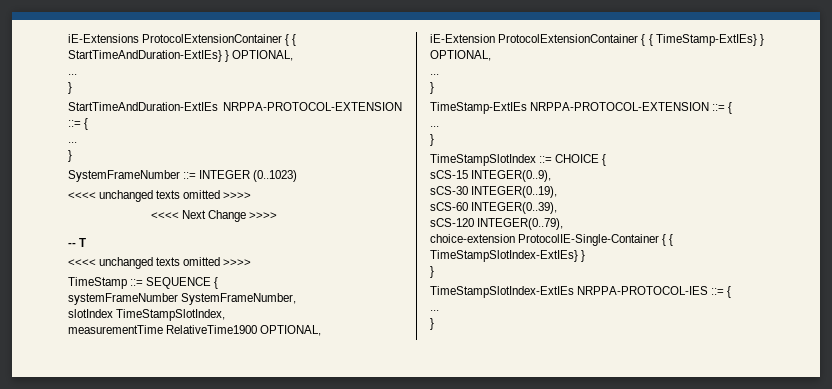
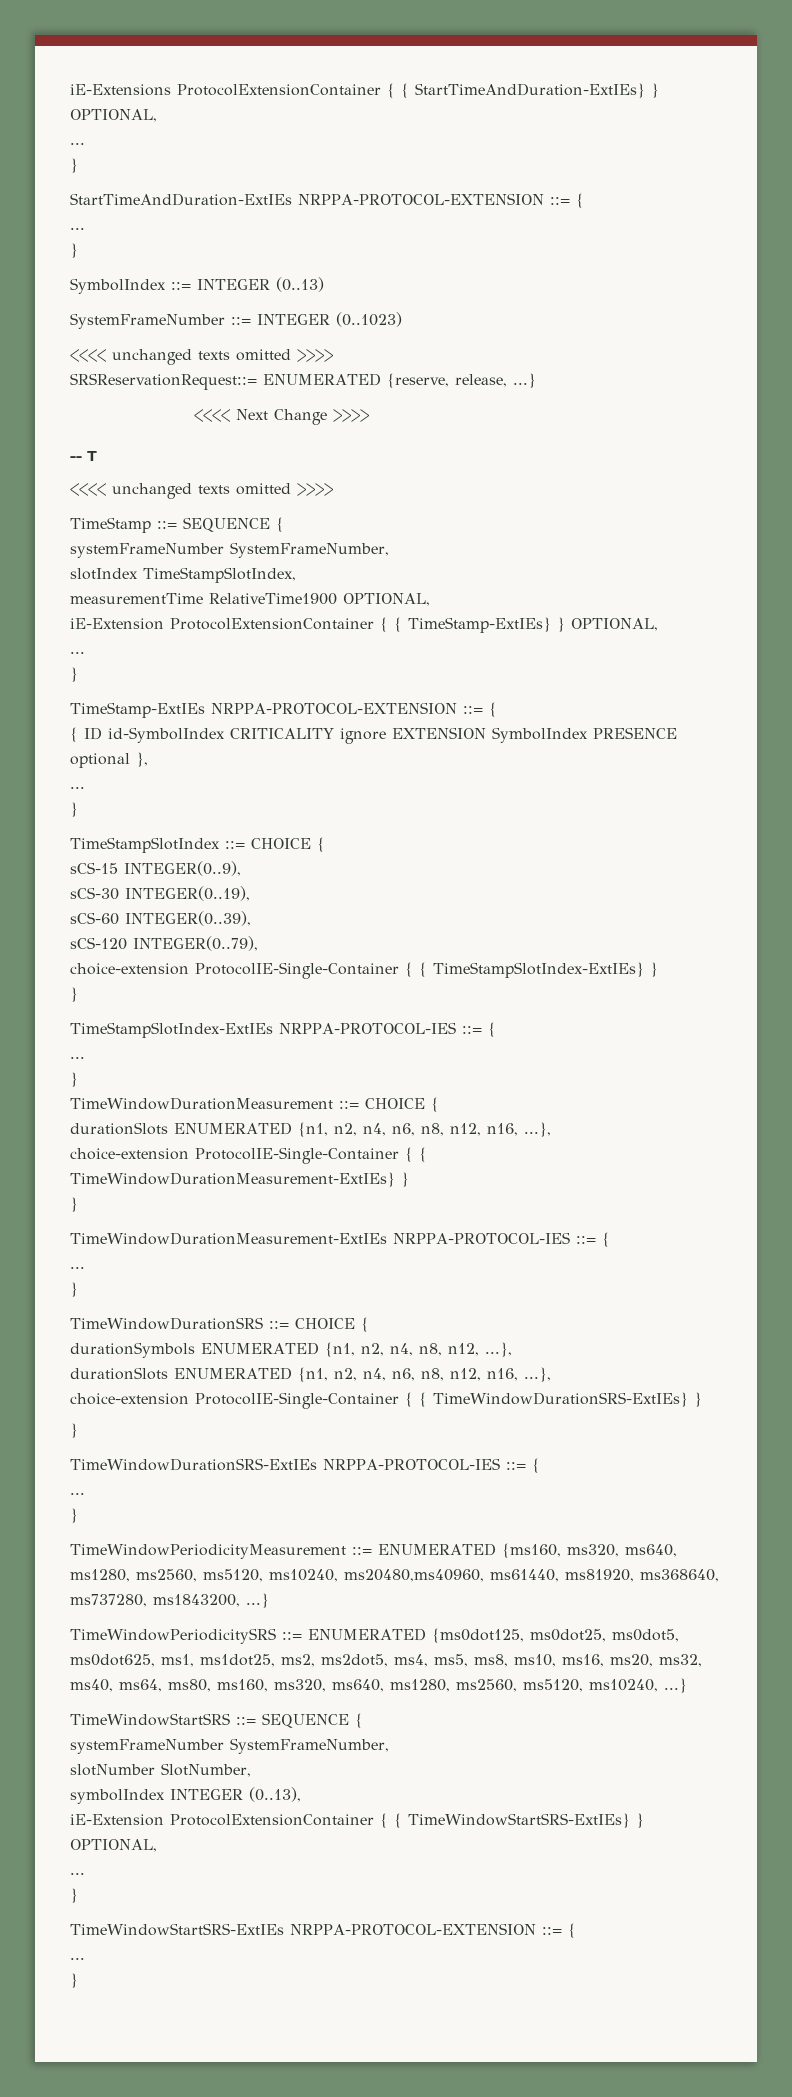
+ SymbolIndex ::= INTEGER (0..13)
+ SRSReservationRequest::= ENUMERATED {reserve, release, ...}
+ { ID id-SymbolIndex CRITICALITY ignore EXTENSION SymbolIndex PRESENCE optional },
+ TimeWindowDurationMeasurement ::= CHOICE {
+ durationSlots ENUMERATED {n1, n2, n4, n6, n8, n12, n16, ...},
+ choice-extension ProtocolIE-Single-Container { { TimeWindowDurationMeasurement-ExtIEs} }
+ }
+ TimeWindowDurationMeasurement-ExtIEs NRPPA-PROTOCOL-IES ::= {
+ ...
+ }
+ TimeWindowDurationSRS ::= CHOICE {
+ durationSymbols ENUMERATED {n1, n2, n4, n8, n12, ...},
+ durationSlots ENUMERATED {n1, n2, n4, n6, n8, n12, n16, ...},
+ choice-extension ProtocolIE-Single-Container { { TimeWindowDurationSRS-ExtIEs} }
+ }
+ TimeWindowDurationSRS-ExtIEs NRPPA-PROTOCOL-IES ::= {
+ ...
+ }
+ TimeWindowPeriodicityMeasurement ::= ENUMERATED {ms160, ms320, ms640, ms1280, ms2560, ms5120, ms10240, ms20480,ms40960, ms61440, ms81920, ms368640, ms737280, ms1843200, ...}
+ TimeWindowPeriodicitySRS ::= ENUMERATED {ms0dot125, ms0dot25, ms0dot5, ms0dot625, ms1, ms1dot25, ms2, ms2dot5, ms4, ms5, ms8, ms10, ms16, ms20, ms32, ms40, ms64, ms80, ms160, ms320, ms640, ms1280, ms2560, ms5120, ms10240, ...}
+ TimeWindowStartSRS ::= SEQUENCE {
+ systemFrameNumber SystemFrameNumber,
+ slotNumber SlotNumber,
+ symbolIndex INTEGER (0..13),
+ iE-Extension ProtocolExtensionContainer { { TimeWindowStartSRS-ExtIEs} } OPTIONAL,
+ ...
+ }
+ TimeWindowStartSRS-ExtIEs NRPPA-PROTOCOL-EXTENSION ::= {
+ ...
+ }

